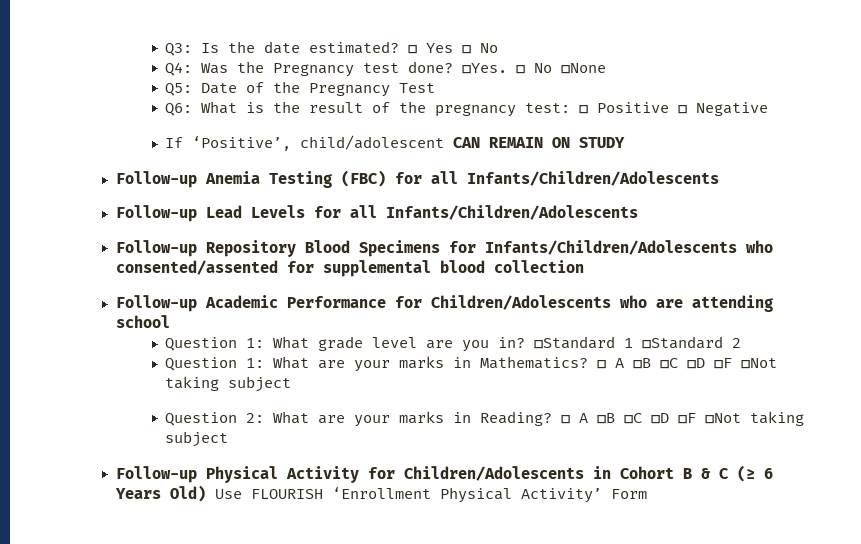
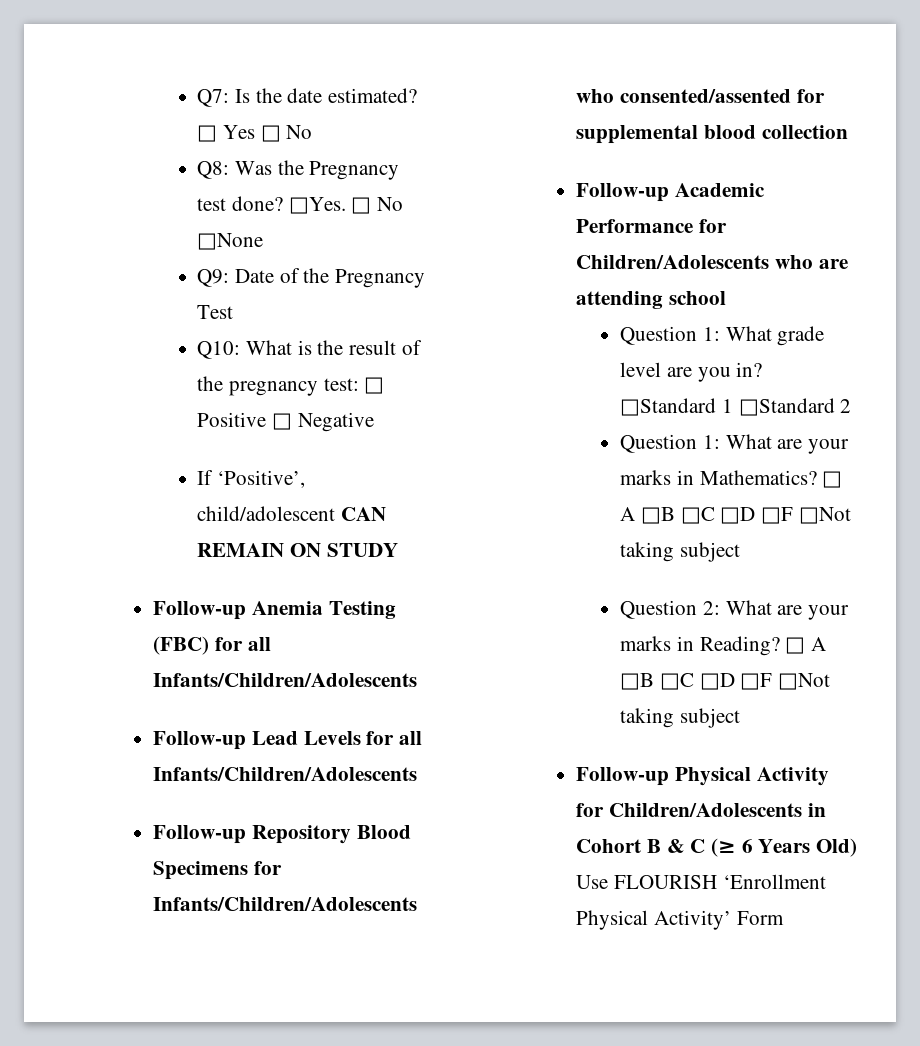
- Q3: Is the date estimated?
+ Q7: Is the date estimated?
- Q4: Was the Pregnancy test done?
+ Q8: Was the Pregnancy test done?
- Q5: Date of the Pregnancy Test
+ Q9: Date of the Pregnancy Test
- Q6: What is the result of the pregnancy test: □ Positive □ Negative
+ Q10: What is the result of the pregnancy test: □ Positive □ Negative

